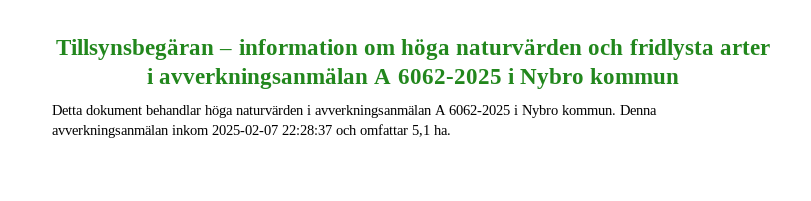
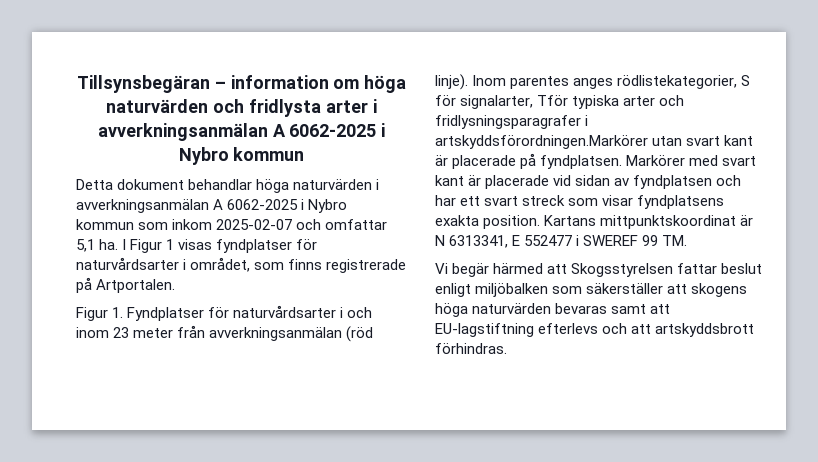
- Detta dokument behandlar höga naturvärden i avverkningsanmälan A 6062-2025 i Nybro kommun. Denna avverkningsanmälan inkom 2025-02-07 22:28:37 och omfattar 5,1 ha.
+ Detta dokument behandlar höga naturvärden i avverkningsanmälan A 6062-2025 i Nybro kommun som inkom 2025-02-07 och omfattar 5,1 ha.
+ I Figur 1 visas fyndplatser för naturvårdsarter i området, som finns registrerade på Artportalen.
+ Figur 1. Fyndplatser för naturvårdsarter i och inom 23 meter från avverkningsanmälan (röd linje). Inom parentes anges rödlistekategorier, S för signalarter, Tför typiska arter och fridlysningsparagrafer i artskyddsförordningen.Markörer utan svart kant är placerade på fyndplatsen. Markörer med svart kant är placerade vid sidan av fyndplatsen och har ett svart streck som visar fyndplatsens exakta position. Kartans mittpunktskoordinat är N 6313341, E 552477 i SWEREF 99 TM.
+ Vi begär härmed att Skogsstyrelsen fattar beslut enligt miljöbalken som säkerställer att skogens höga naturvärden bevaras samt att EU-lagstiftning efterlevs och att artskyddsbrott förhindras.

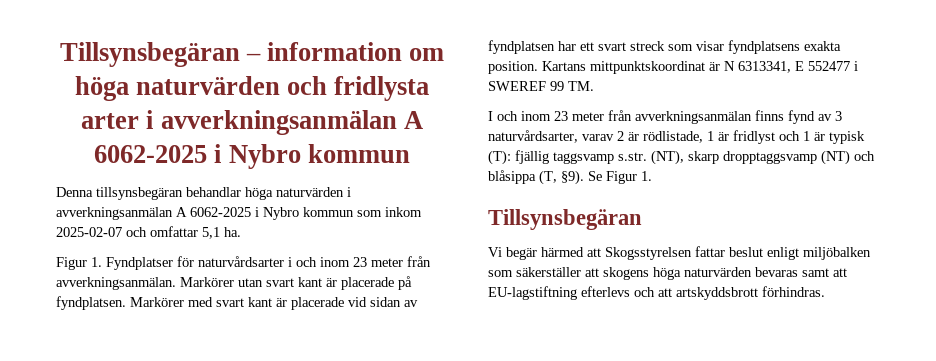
- Detta dokument behandlar höga naturvärden i avverkningsanmälan A 6062-2025 i Nybro kommun som inkom 2025-02-07 och omfattar 5,1 ha. I Figur 1 visas fyndplatser för naturvårdsarter i området, som finns registrerade på Artportalen.
+ Denna tillsynsbegäran behandlar höga naturvärden i avverkningsanmälan A 6062-2025 i Nybro kommun som inkom 2025-02-07 och omfattar 5,1 ha.
- Figur 1. Fyndplatser för naturvårdsarter i och inom 23 meter från avverkningsanmälan (röd linje). Inom parentes anges rödlistekategorier, S för signalarter, Tför typiska arter och fridlysningsparagrafer i artskyddsförordningen.Markörer utan svart kant är placerade på fyndplatsen.
+ Figur 1. Fyndplatser för naturvårdsarter i och inom 23 meter från avverkningsanmälan. Markörer utan svart kant är placerade på fyndplatsen.
- Markörer med svart kant är placerade vid sidan av fyndplatsen och har ett svart streck som visar fyndplatsens exakta position.
+ Markörer med svart kant är placerade vid sidan av fyndplatsen har ett svart streck som visar fyndplatsens exakta position.
+ I och inom 23 meter från avverkningsanmälan finns fynd av 3 naturvårdsarter, varav 2 är rödlistade, 1 är fridlyst och 1 är typisk (T): fjällig taggsvamp s.str. (NT), skarp dropptaggsvamp (NT) och blåsippa (T, §9). Se Figur 1.
+ Tillsynsbegäran

